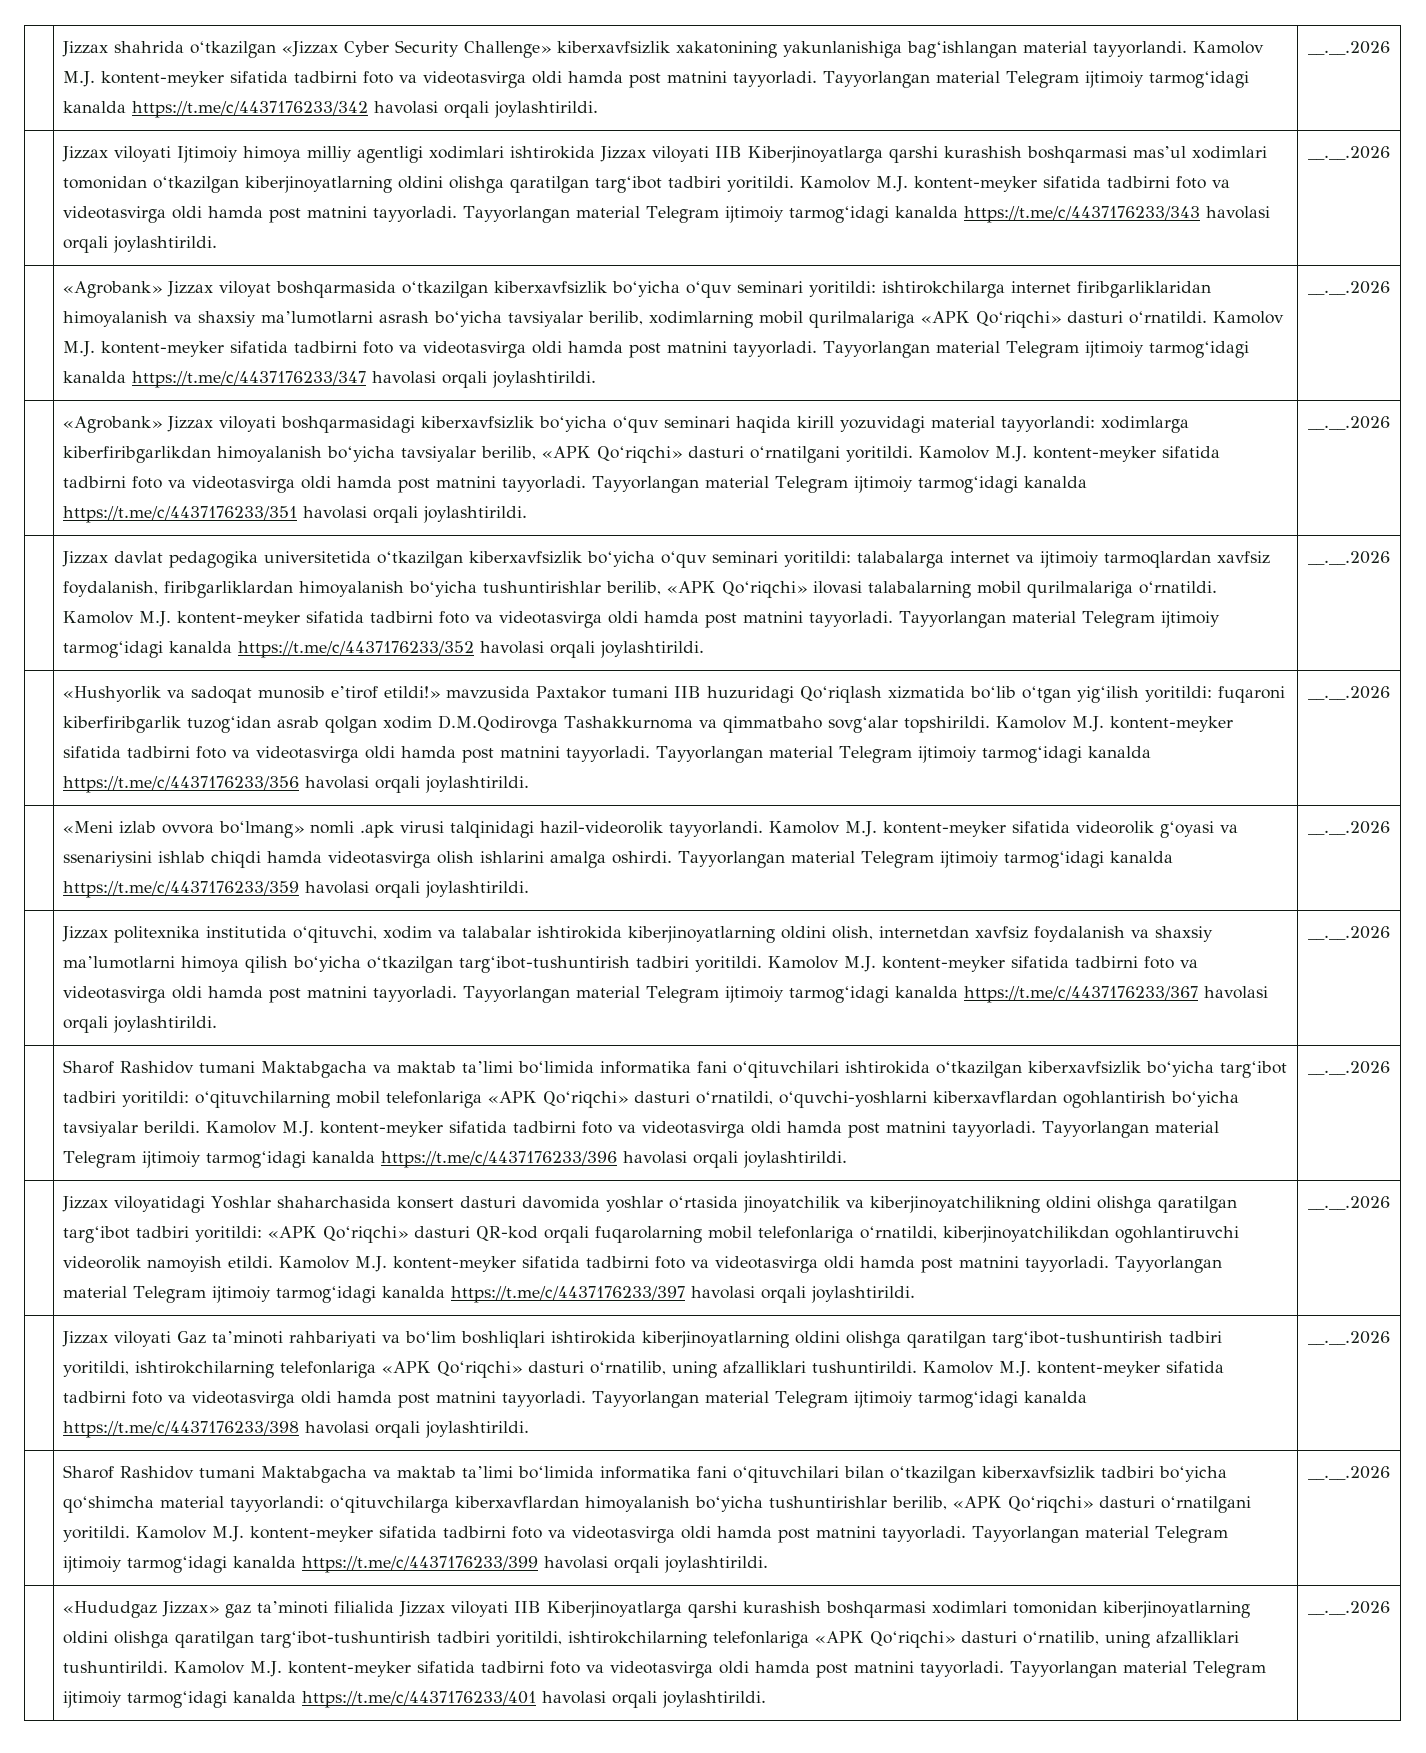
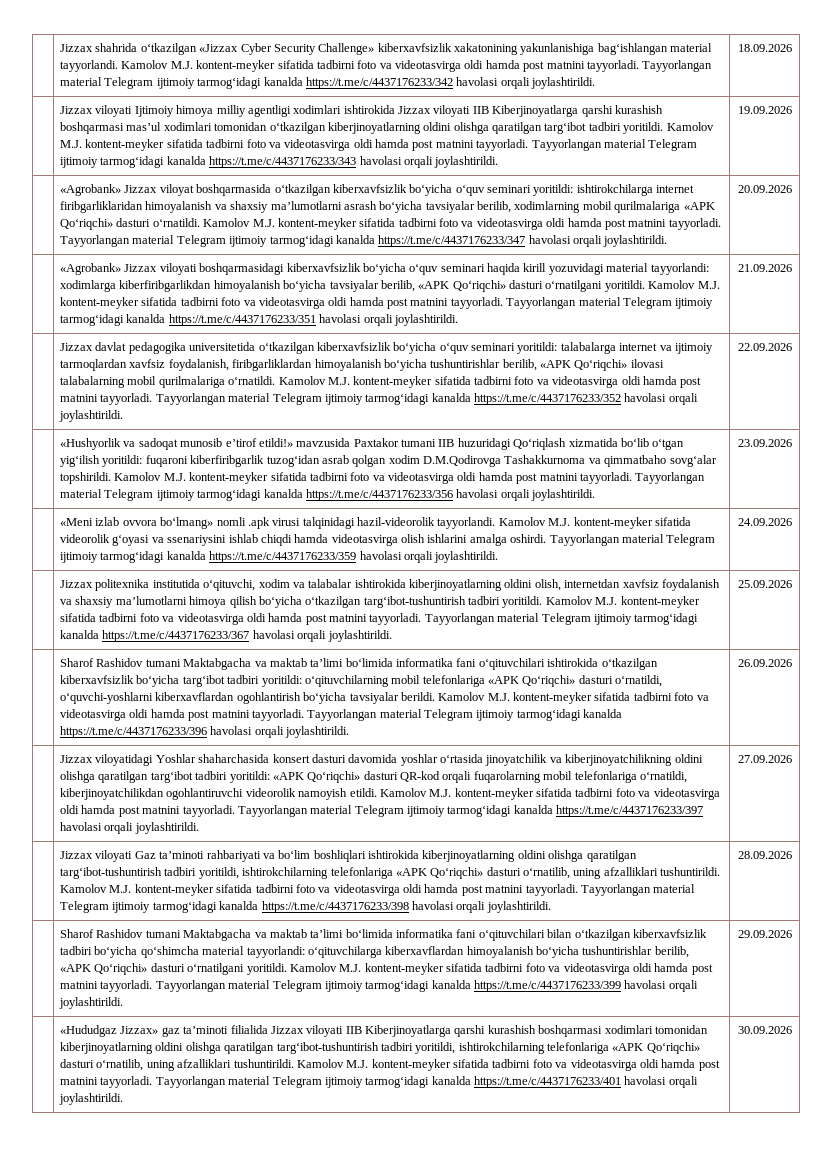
- | Jizzax shahrida o‘tkazilgan «Jizzax Cyber Security Challenge» kiberxavfsizlik xakatonining yakunlanishiga bag‘ishlangan material tayyorlandi. Kamolov M.J. kontent-meyker sifatida tadbirni foto va videotasvirga oldi hamda post matnini tayyorladi. Tayyorlangan material Telegram ijtimoiy tarmog‘idagi kanalda https://t.me/c/4437176233/342 havolasi orqali joylashtirildi. | __.__.2026
+ | Jizzax shahrida o‘tkazilgan «Jizzax Cyber Security Challenge» kiberxavfsizlik xakatonining yakunlanishiga bag‘ishlangan material tayyorlandi. Kamolov M.J. kontent-meyker sifatida tadbirni foto va videotasvirga oldi hamda post matnini tayyorladi. Tayyorlangan material Telegram ijtimoiy tarmog‘idagi kanalda https://t.me/c/4437176233/342 havolasi orqali joylashtirildi. | 18.09.2026
- Tayyorlangan material Telegram ijtimoiy tarmog‘idagi kanalda https://t.me/c/4437176233/343 havolasi orqali joylashtirildi. | __.__.2026
+ Tayyorlangan material Telegram ijtimoiy tarmog‘idagi kanalda https://t.me/c/4437176233/343 havolasi orqali joylashtirildi. | 19.09.2026
- Tayyorlangan material Telegram ijtimoiy tarmog‘idagi kanalda https://t.me/c/4437176233/347 havolasi orqali joylashtirildi. | __.__.2026
+ Tayyorlangan material Telegram ijtimoiy tarmog‘idagi kanalda https://t.me/c/4437176233/347 havolasi orqali joylashtirildi. | 20.09.2026
- Tayyorlangan material Telegram ijtimoiy tarmog‘idagi kanalda https://t.me/c/4437176233/351 havolasi orqali joylashtirildi. | __.__.2026
+ Tayyorlangan material Telegram ijtimoiy tarmog‘idagi kanalda https://t.me/c/4437176233/351 havolasi orqali joylashtirildi. | 21.09.2026
- Tayyorlangan material Telegram ijtimoiy tarmog‘idagi kanalda https://t.me/c/4437176233/352 havolasi orqali joylashtirildi. | __.__.2026
+ Tayyorlangan material Telegram ijtimoiy tarmog‘idagi kanalda https://t.me/c/4437176233/352 havolasi orqali joylashtirildi. | 22.09.2026
- Tayyorlangan material Telegram ijtimoiy tarmog‘idagi kanalda https://t.me/c/4437176233/356 havolasi orqali joylashtirildi. | __.__.2026
+ Tayyorlangan material Telegram ijtimoiy tarmog‘idagi kanalda https://t.me/c/4437176233/356 havolasi orqali joylashtirildi. | 23.09.2026
- | «Meni izlab ovvora bo‘lmang» nomli .apk virusi talqinidagi hazil-videorolik tayyorlandi. Kamolov M.J. kontent-meyker sifatida videorolik g‘oyasi va ssenariysini ishlab chiqdi hamda videotasvirga olish ishlarini amalga oshirdi. Tayyorlangan material Telegram ijtimoiy tarmog‘idagi kanalda https://t.me/c/4437176233/359 havolasi orqali joylashtirildi. | __.__.2026
+ | «Meni izlab ovvora bo‘lmang» nomli .apk virusi talqinidagi hazil-videorolik tayyorlandi. Kamolov M.J. kontent-meyker sifatida videorolik g‘oyasi va ssenariysini ishlab chiqdi hamda videotasvirga olish ishlarini amalga oshirdi. Tayyorlangan material Telegram ijtimoiy tarmog‘idagi kanalda https://t.me/c/4437176233/359 havolasi orqali joylashtirildi. | 24.09.2026
- Tayyorlangan material Telegram ijtimoiy tarmog‘idagi kanalda https://t.me/c/4437176233/367 havolasi orqali joylashtirildi. | __.__.2026
+ Tayyorlangan material Telegram ijtimoiy tarmog‘idagi kanalda https://t.me/c/4437176233/367 havolasi orqali joylashtirildi. | 25.09.2026
- Tayyorlangan material Telegram ijtimoiy tarmog‘idagi kanalda https://t.me/c/4437176233/396 havolasi orqali joylashtirildi. | __.__.2026
+ Tayyorlangan material Telegram ijtimoiy tarmog‘idagi kanalda https://t.me/c/4437176233/396 havolasi orqali joylashtirildi. | 26.09.2026
- Tayyorlangan material Telegram ijtimoiy tarmog‘idagi kanalda https://t.me/c/4437176233/397 havolasi orqali joylashtirildi. | __.__.2026
+ Tayyorlangan material Telegram ijtimoiy tarmog‘idagi kanalda https://t.me/c/4437176233/397 havolasi orqali joylashtirildi. | 27.09.2026
- Tayyorlangan material Telegram ijtimoiy tarmog‘idagi kanalda https://t.me/c/4437176233/398 havolasi orqali joylashtirildi. | __.__.2026
+ Tayyorlangan material Telegram ijtimoiy tarmog‘idagi kanalda https://t.me/c/4437176233/398 havolasi orqali joylashtirildi. | 28.09.2026
- Tayyorlangan material Telegram ijtimoiy tarmog‘idagi kanalda https://t.me/c/4437176233/399 havolasi orqali joylashtirildi. | __.__.2026
+ Tayyorlangan material Telegram ijtimoiy tarmog‘idagi kanalda https://t.me/c/4437176233/399 havolasi orqali joylashtirildi. | 29.09.2026
- Tayyorlangan material Telegram ijtimoiy tarmog‘idagi kanalda https://t.me/c/4437176233/401 havolasi orqali joylashtirildi. | __.__.2026
+ Tayyorlangan material Telegram ijtimoiy tarmog‘idagi kanalda https://t.me/c/4437176233/401 havolasi orqali joylashtirildi. | 30.09.2026

